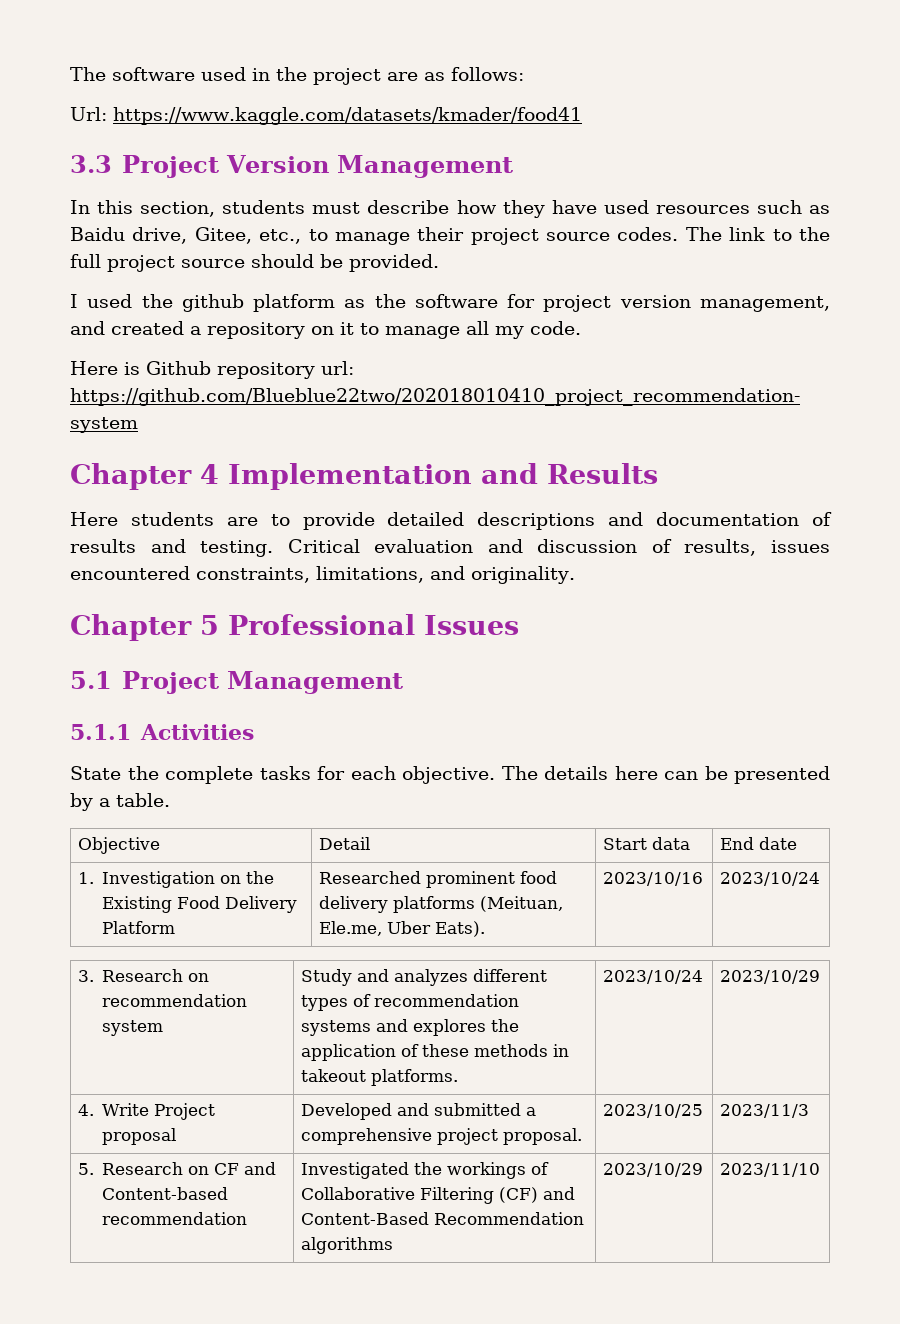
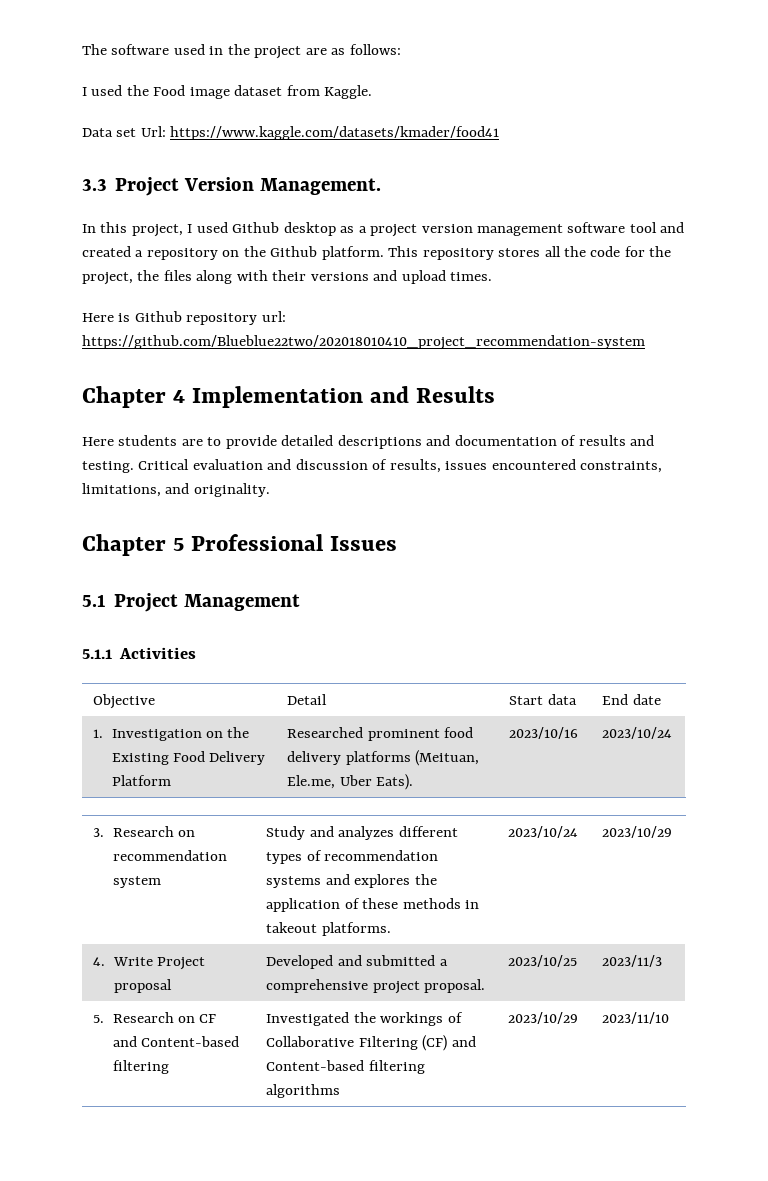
- Url: https://www.kaggle.com/datasets/kmader/food41
+ I used the Food image dataset from Kaggle.
+ Data set Url: https://www.kaggle.com/datasets/kmader/food41
- 3.3 Project Version Management
+ 3.3 Project Version Management.
- In this section, students must describe how they have used resources such as Baidu drive, Gitee, etc., to manage their project source codes. The link to the full project source should be provided.
- I used the github platform as the software for project version management, and created a repository on it to manage all my code.
+ In this project, I used Github desktop as a project version management software tool and created a repository on the Github platform. This repository stores all the code for the project, the files along with their versions and upload times.
- State the complete tasks for each objective. The details here can be presented by a table.
- 5. Research on CF and Content-based recommendation | Investigated the workings of Collaborative Filtering (CF) and Content-Based Recommendation algorithms | 2023/10/29 | 2023/11/10
+ 5. Research on CF and Content-based filtering | Investigated the workings of Collaborative Filtering (CF) and Content-based filtering algorithms | 2023/10/29 | 2023/11/10

